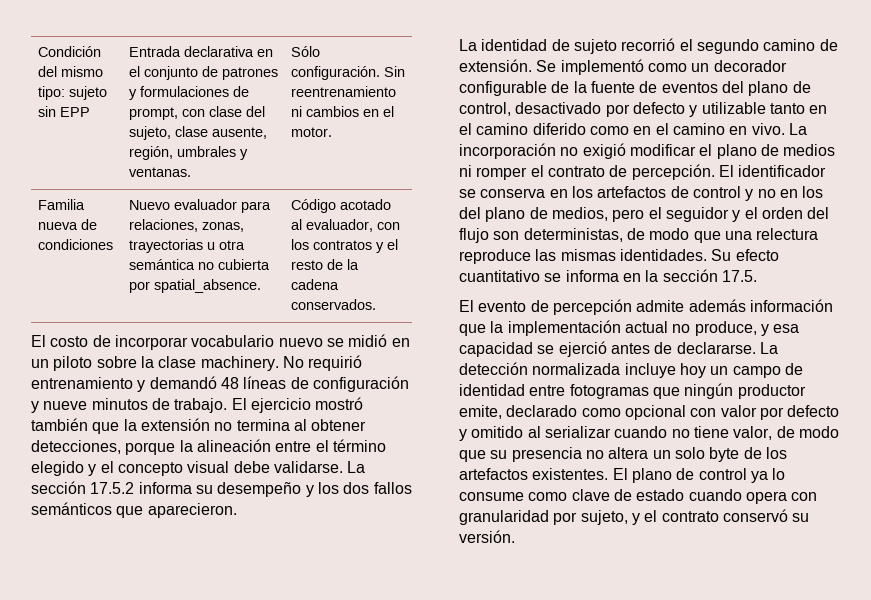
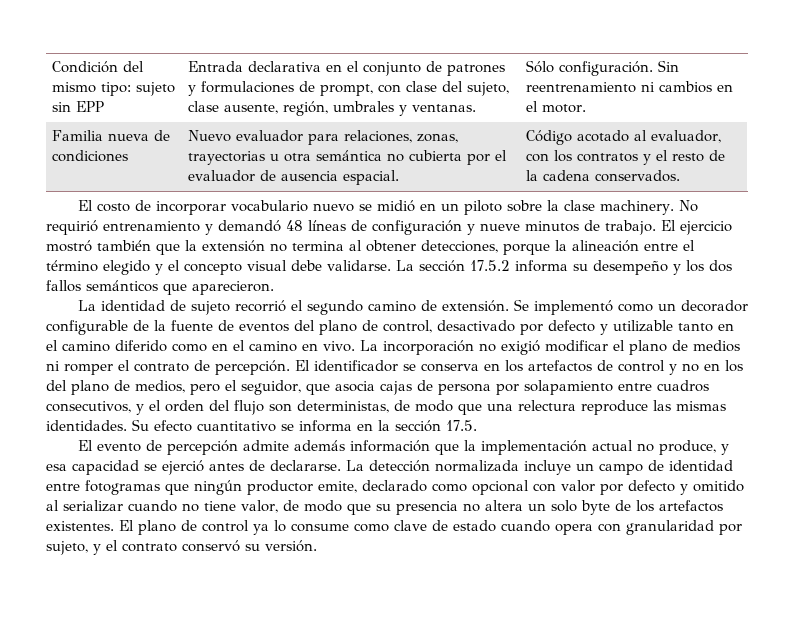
- Familia nueva de condiciones | Nuevo evaluador para relaciones, zonas, trayectorias u otra semántica no cubierta por spatial_absence. | Código acotado al evaluador, con los contratos y el resto de la cadena conservados.
+ Familia nueva de condiciones | Nuevo evaluador para relaciones, zonas, trayectorias u otra semántica no cubierta por el evaluador de ausencia espacial. | Código acotado al evaluador, con los contratos y el resto de la cadena conservados.
- El identificador se conserva en los artefactos de control y no en los del plano de medios, pero el seguidor y el orden del flujo son deterministas, de modo que una relectura reproduce las mismas identidades.
+ El identificador se conserva en los artefactos de control y no en los del plano de medios, pero el seguidor, que asocia cajas de persona por solapamiento entre cuadros consecutivos, y el orden del flujo son deterministas, de modo que una relectura reproduce las mismas identidades.
- La detección normalizada incluye hoy un campo de identidad entre fotogramas que ningún productor emite, declarado como opcional con valor por defecto y omitido al serializar cuando no tiene valor, de modo que su presencia no altera un solo byte de los artefactos existentes.
+ La detección normalizada incluye un campo de identidad entre fotogramas que ningún productor emite, declarado como opcional con valor por defecto y omitido al serializar cuando no tiene valor, de modo que su presencia no altera un solo byte de los artefactos existentes.

